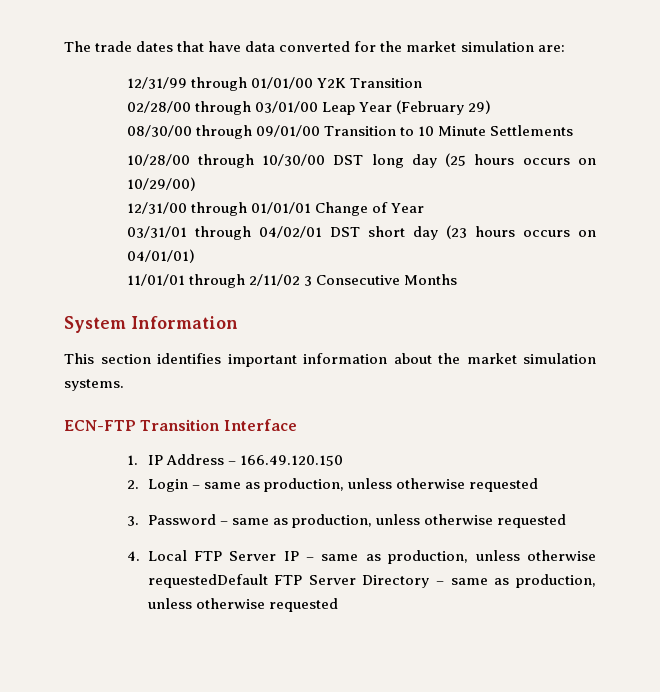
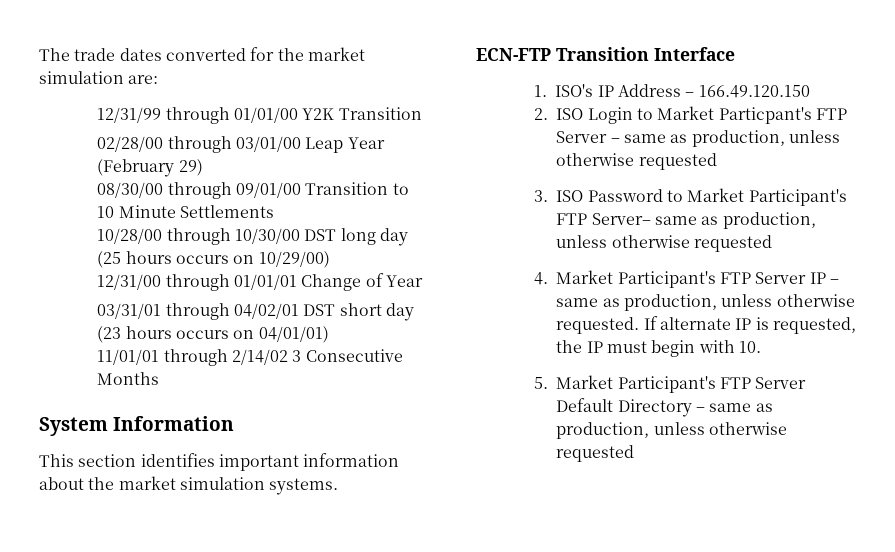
- The trade dates that have data converted for the market simulation are:
+ The trade dates converted for the market simulation are:
- 11/01/01 through 2/11/02 3 Consecutive Months
+ 11/01/01 through 2/14/02 3 Consecutive Months
- 1. IP Address – 166.49.120.150
+ 1. ISO's IP Address – 166.49.120.150
- 2. Login – same as production, unless otherwise requested
+ 2. ISO Login to Market Particpant's FTP Server – same as production, unless otherwise requested
- 3. Password – same as production, unless otherwise requested
+ 3. ISO Password to Market Participant's FTP Server– same as production, unless otherwise requested
- 4. Local FTP Server IP – same as production, unless otherwise requestedDefault FTP Server Directory – same as production, unless otherwise requested
+ 4. Market Participant's FTP Server IP – same as production, unless otherwise requested. If alternate IP is requested, the IP must begin with 10.
+ 5. Market Participant's FTP Server Default Directory – same as production, unless otherwise requested

